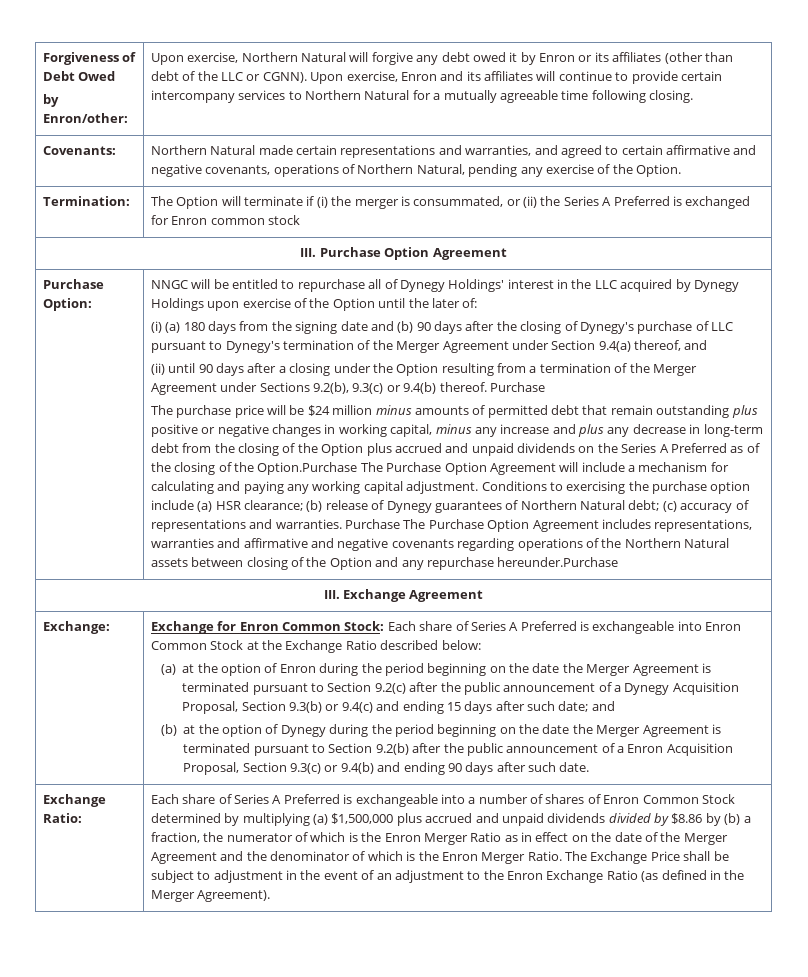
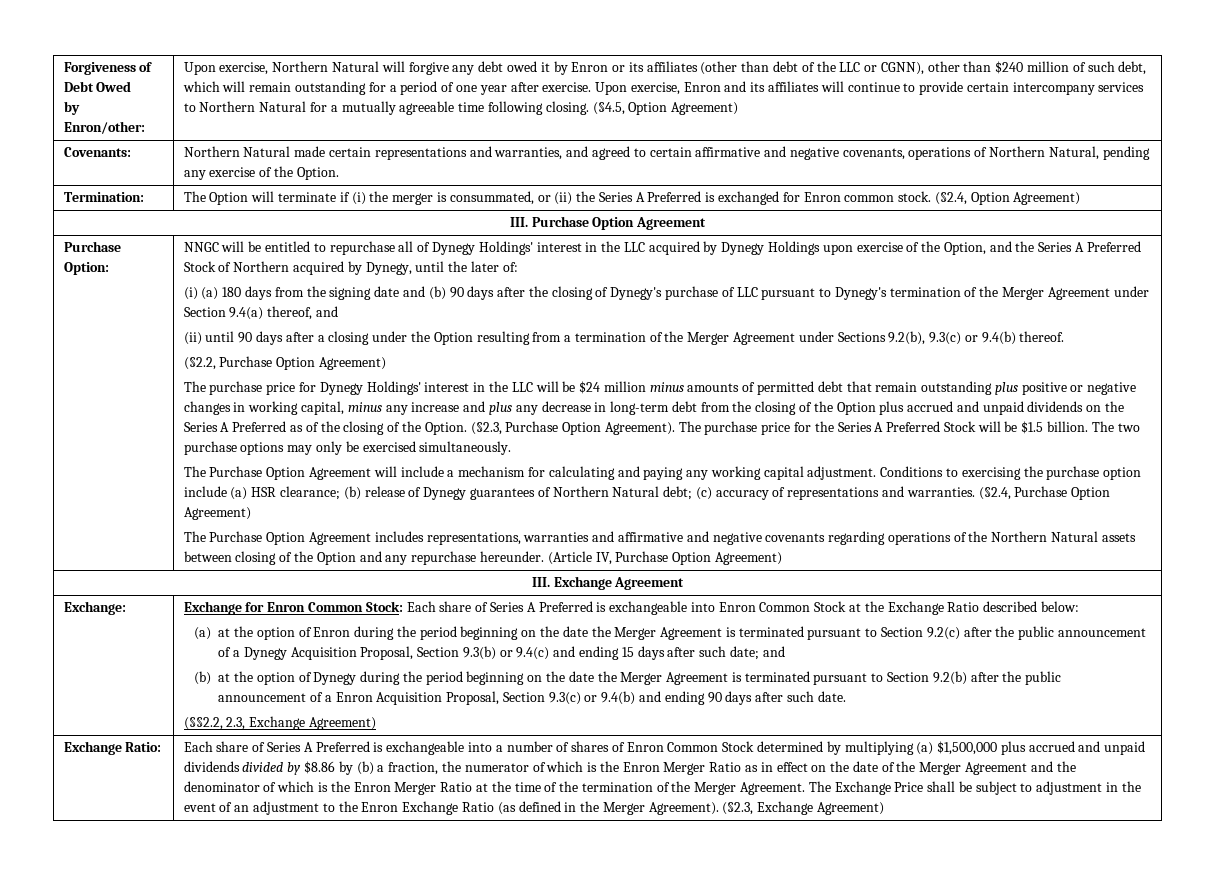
- Upon exercise, Northern Natural will forgive any debt owed it by Enron or its affiliates (other than debt of the LLC or CGNN).
+ Upon exercise, Northern Natural will forgive any debt owed it by Enron or its affiliates (other than debt of the LLC or CGNN), other than $240 million of such debt, which will remain outstanding for a period of one year after exercise.
+ (§4.5, Option Agreement)
- Termination: | The Option will terminate if (i) the merger is consummated, or (ii) the Series A Preferred is exchanged for Enron common stock
+ Termination: | The Option will terminate if (i) the merger is consummated, or (ii) the Series A Preferred is exchanged for Enron common stock. (§2.4, Option Agreement)
- NNGC will be entitled to repurchase all of Dynegy Holdings' interest in the LLC acquired by Dynegy Holdings upon exercise of the Option until the later of:
+ NNGC will be entitled to repurchase all of Dynegy Holdings' interest in the LLC acquired by Dynegy Holdings upon exercise of the Option, and the Series A Preferred Stock of Northern acquired by Dynegy, until the later of:
- (ii) until 90 days after a closing under the Option resulting from a termination of the Merger Agreement under Sections 9.2(b), 9.3(c) or 9.4(b) thereof. Purchase
- The purchase price will be $24 million minus amounts of permitted debt that remain outstanding plus positive or negative changes in working capital, minus any increase and plus any decrease in long-term debt from the closing of the Option plus accrued and unpaid dividends on the Series A Preferred as of the closing of the Option.Purchase The Purchase Option Agreement will include a mechanism for calculating and paying any working capital adjustment.
+ (ii) until 90 days after a closing under the Option resulting from a termination of the Merger Agreement under Sections 9.2(b), 9.3(c) or 9.4(b) thereof.
+ (§2.2, Purchase Option Agreement)
+ The purchase price for Dynegy Holdings' interest in the LLC will be $24 million minus amounts of permitted debt that remain outstanding plus positive or negative changes in working capital, minus any increase and plus any decrease in long-term debt from the closing of the Option plus accrued and unpaid dividends on the Series A Preferred as of the closing of the Option. (§2.3, Purchase Option Agreement). The purchase price for the Series A Preferred Stock will be $1.5 billion. The two purchase options may only be exercised simultaneously.
+ The Purchase Option Agreement will include a mechanism for calculating and paying any working capital adjustment.
- Purchase The Purchase Option Agreement includes representations, warranties and affirmative and negative covenants regarding operations of the Northern Natural assets between closing of the Option and any repurchase hereunder.Purchase
+ (§2.4, Purchase Option Agreement)
+ The Purchase Option Agreement includes representations, warranties and affirmative and negative covenants regarding operations of the Northern Natural assets between closing of the Option and any repurchase hereunder. (Article IV, Purchase Option Agreement)
+ (§§2.2, 2.3, Exchange Agreement)
- Each share of Series A Preferred is exchangeable into a number of shares of Enron Common Stock determined by multiplying (a) $1,500,000 plus accrued and unpaid dividends divided by $8.86 by (b) a fraction, the numerator of which is the Enron Merger Ratio as in effect on the date of the Merger Agreement and the denominator of which is the Enron Merger Ratio.
+ Each share of Series A Preferred is exchangeable into a number of shares of Enron Common Stock determined by multiplying (a) $1,500,000 plus accrued and unpaid dividends divided by $8.86 by (b) a fraction, the numerator of which is the Enron Merger Ratio as in effect on the date of the Merger Agreement and the denominator of which is the Enron Merger Ratio at the time of the termination of the Merger Agreement.
+ (§2.3, Exchange Agreement)

